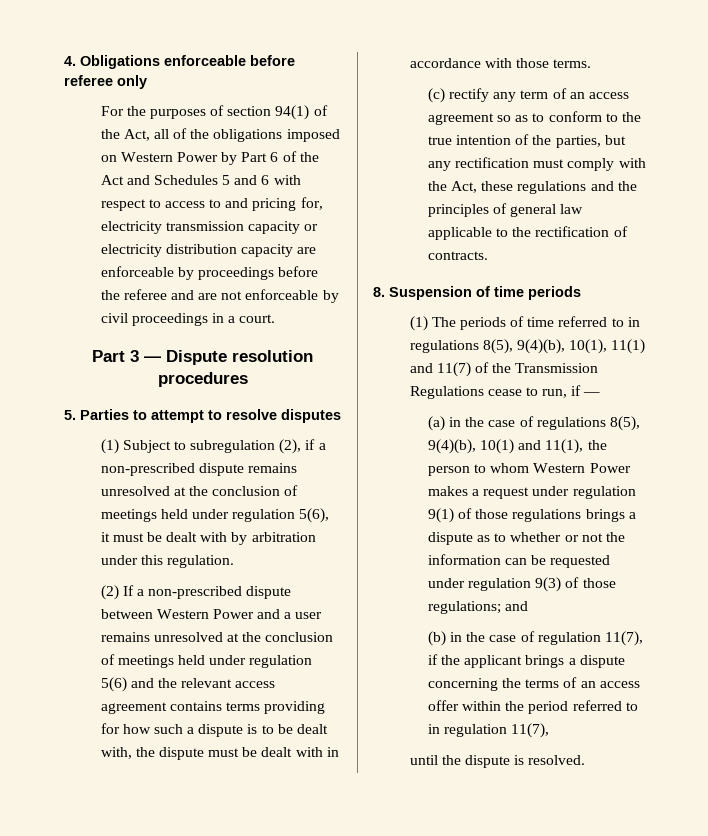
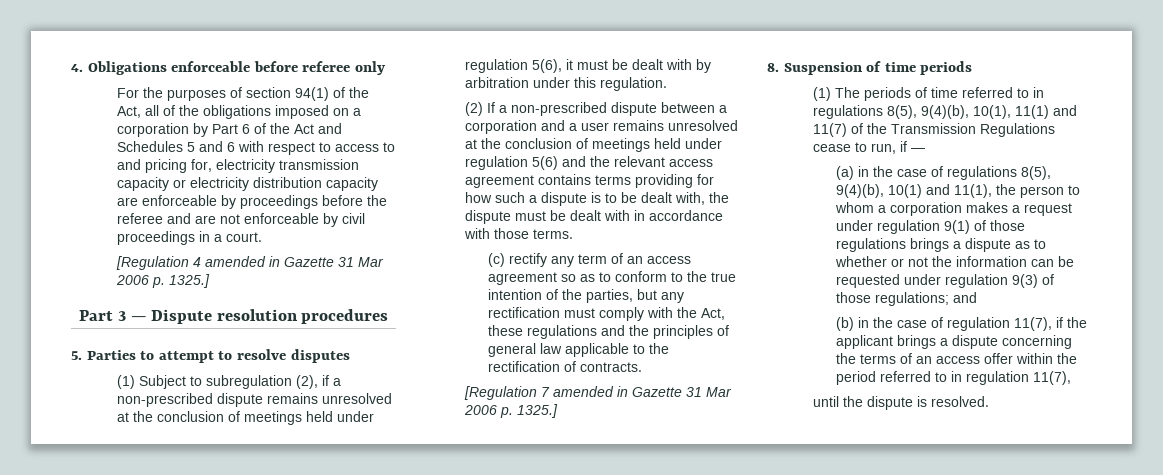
- For the purposes of section 94(1) of the Act, all of the obligations imposed on Western Power by Part 6 of the Act and Schedules 5 and 6 with respect to access to and pricing for, electricity transmission capacity or electricity distribution capacity are enforceable by proceedings before the referee and are not enforceable by civil proceedings in a court.
+ For the purposes of section 94(1) of the Act, all of the obligations imposed on a corporation by Part 6 of the Act and Schedules 5 and 6 with respect to access to and pricing for, electricity transmission capacity or electricity distribution capacity are enforceable by proceedings before the referee and are not enforceable by civil proceedings in a court.
+ [Regulation 4 amended in Gazette 31 Mar 2006 p. 1325.]
- (2) If a non-prescribed dispute between Western Power and a user remains unresolved at the conclusion of meetings held under regulation 5(6) and the relevant access agreement contains terms providing for how such a dispute is to be dealt with, the dispute must be dealt with in accordance with those terms.
+ (2) If a non-prescribed dispute between a corporation and a user remains unresolved at the conclusion of meetings held under regulation 5(6) and the relevant access agreement contains terms providing for how such a dispute is to be dealt with, the dispute must be dealt with in accordance with those terms.
+ [Regulation 7 amended in Gazette 31 Mar 2006 p. 1325.]
- (a) in the case of regulations 8(5), 9(4)(b), 10(1) and 11(1), the person to whom Western Power makes a request under regulation 9(1) of those regulations brings a dispute as to whether or not the information can be requested under regulation 9(3) of those regulations; and
+ (a) in the case of regulations 8(5), 9(4)(b), 10(1) and 11(1), the person to whom a corporation makes a request under regulation 9(1) of those regulations brings a dispute as to whether or not the information can be requested under regulation 9(3) of those regulations; and

